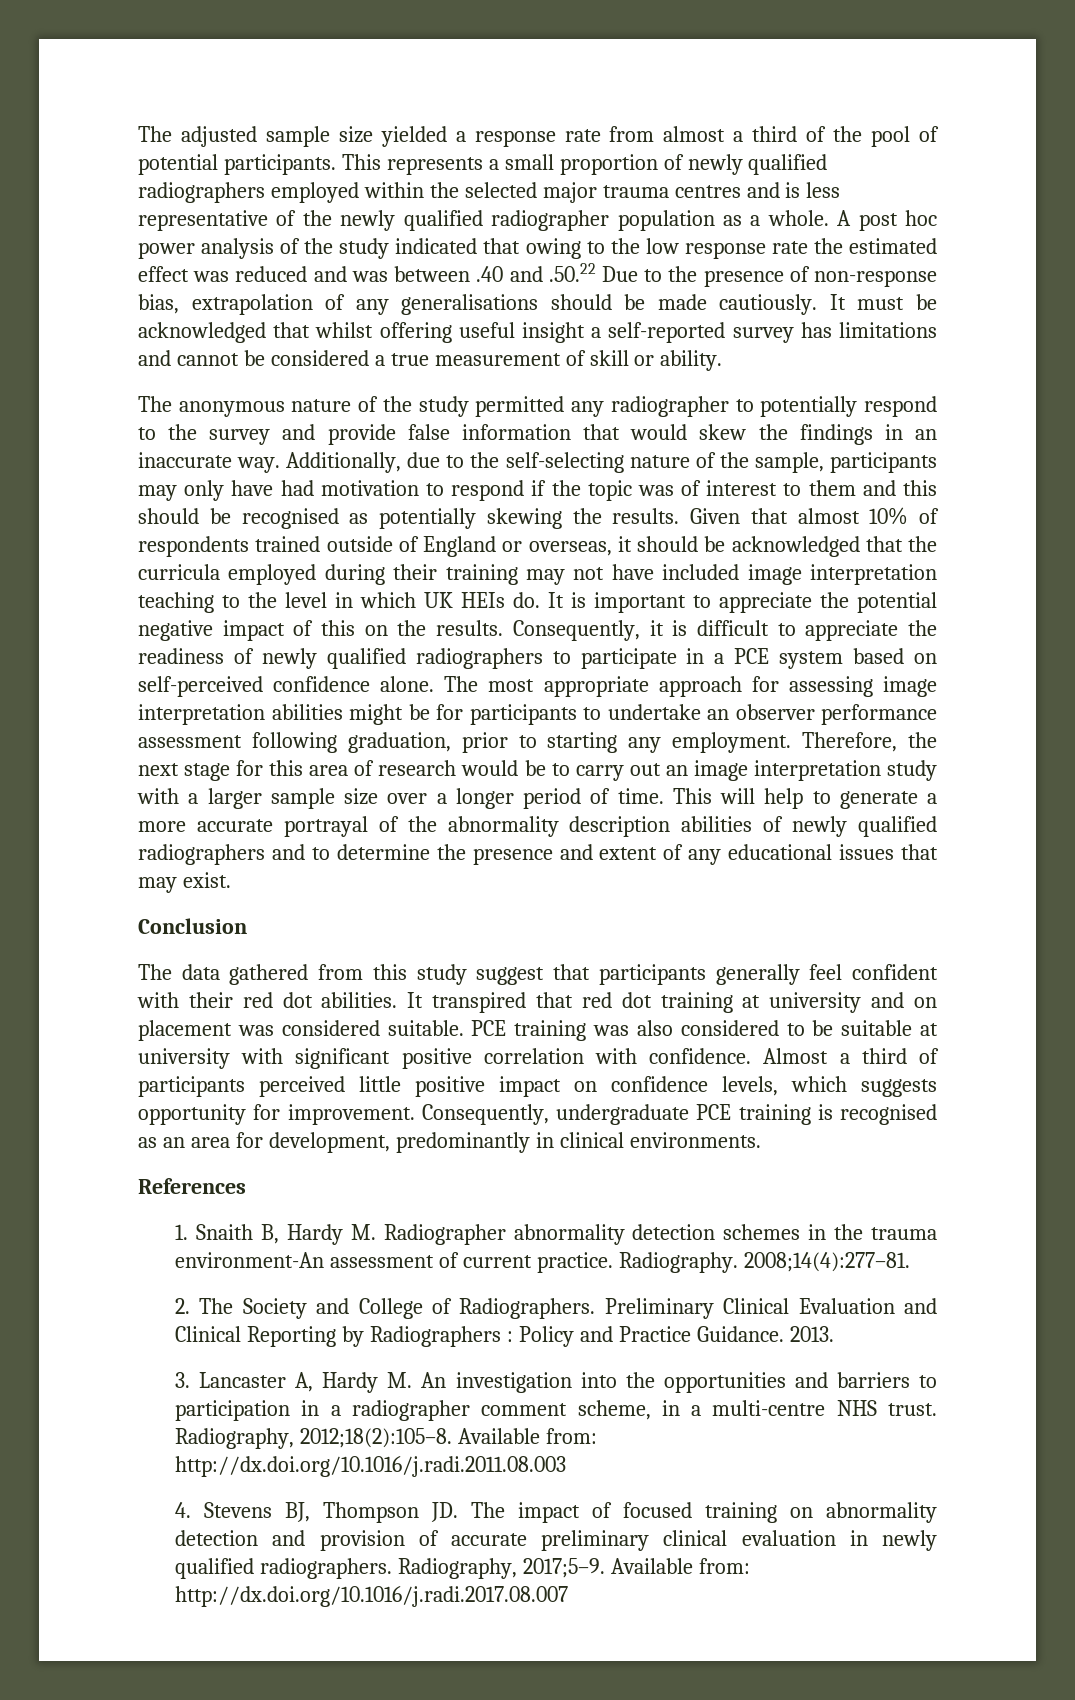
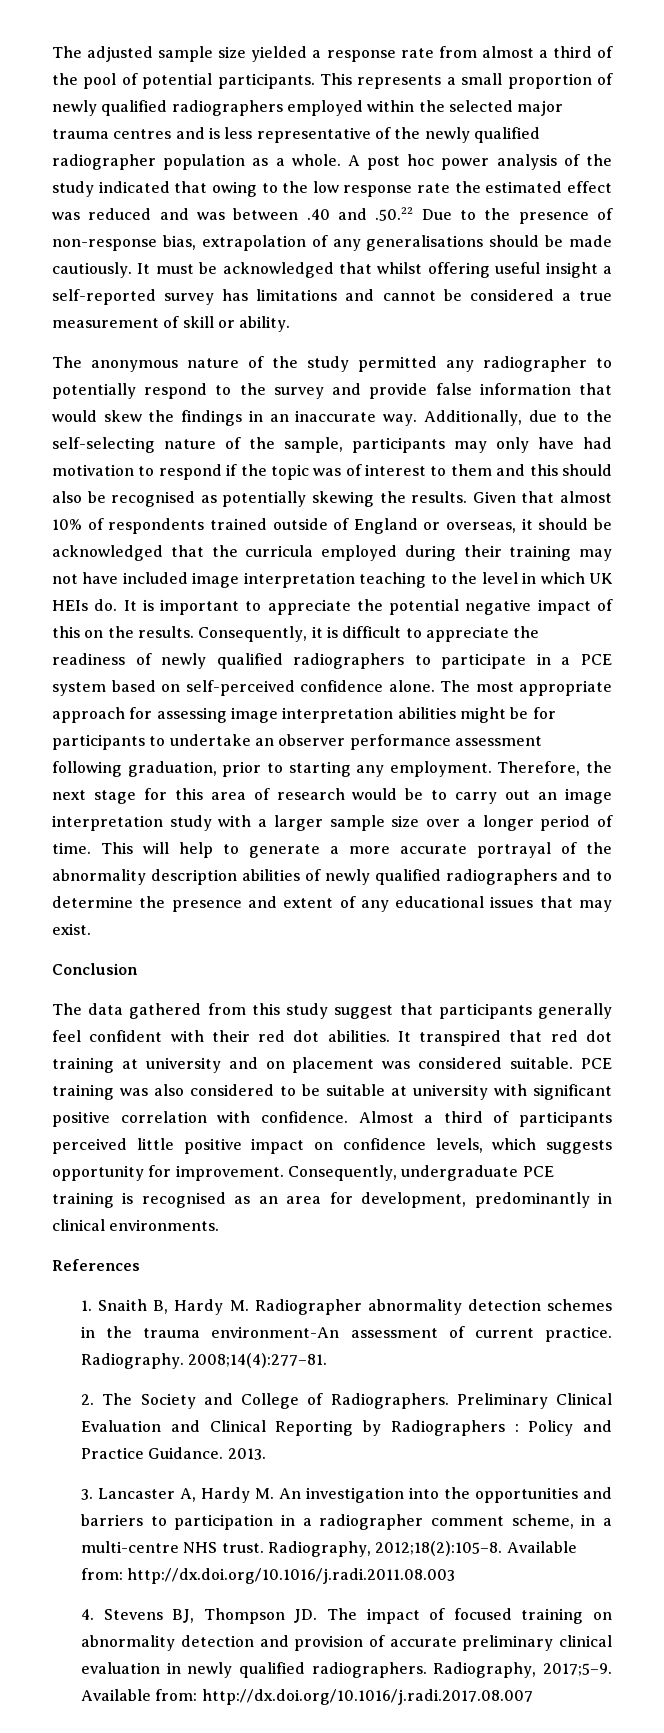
- Additionally, due to the self-selecting nature of the sample, participants may only have had motivation to respond if the topic was of interest to them and this should be recognised as potentially skewing the results.
+ Additionally, due to the self-selecting nature of the sample, participants may only have had motivation to respond if the topic was of interest to them and this should also be recognised as potentially skewing the results.

